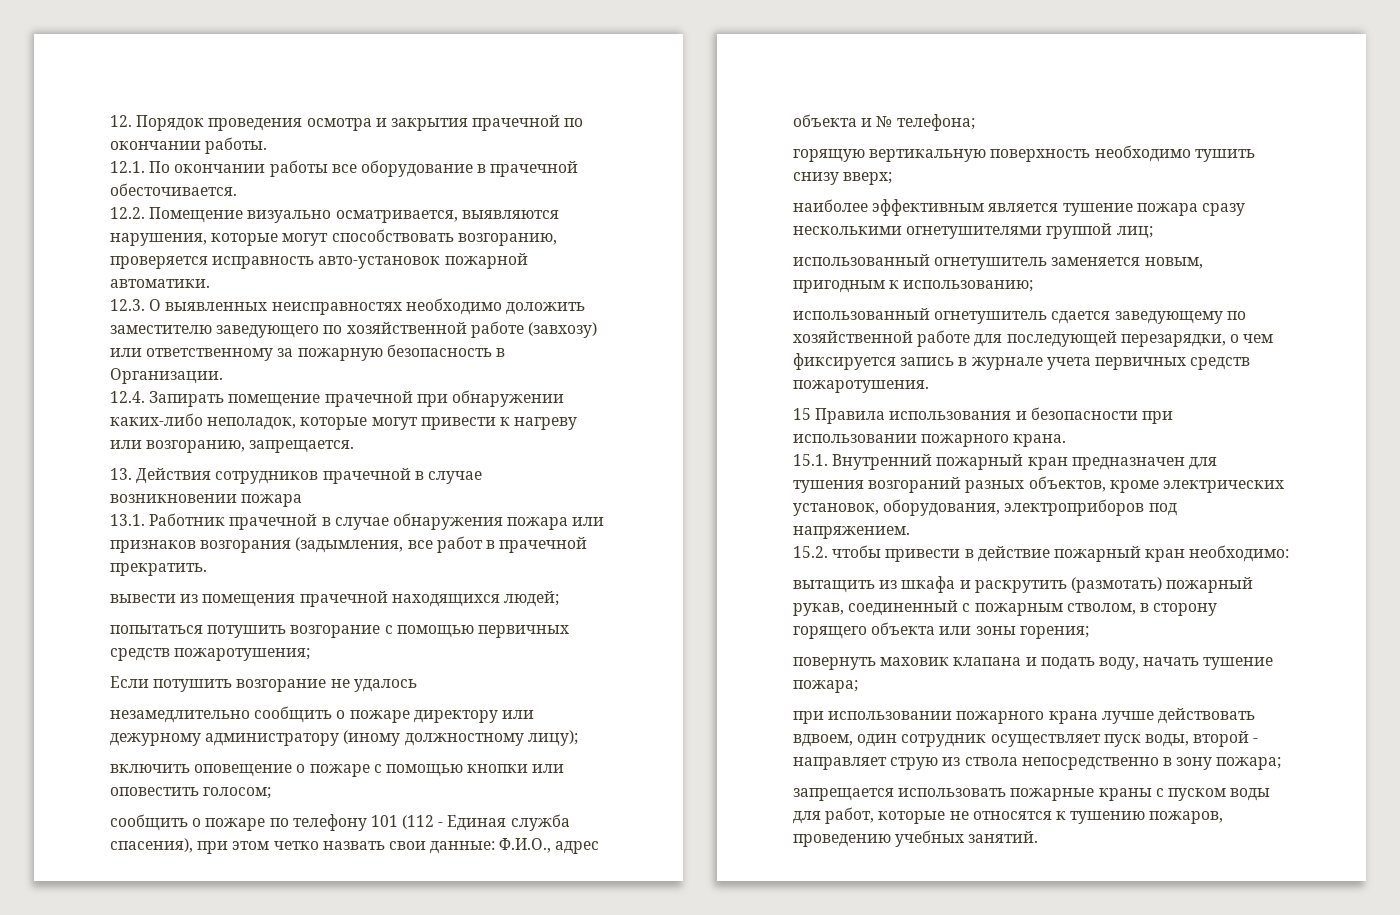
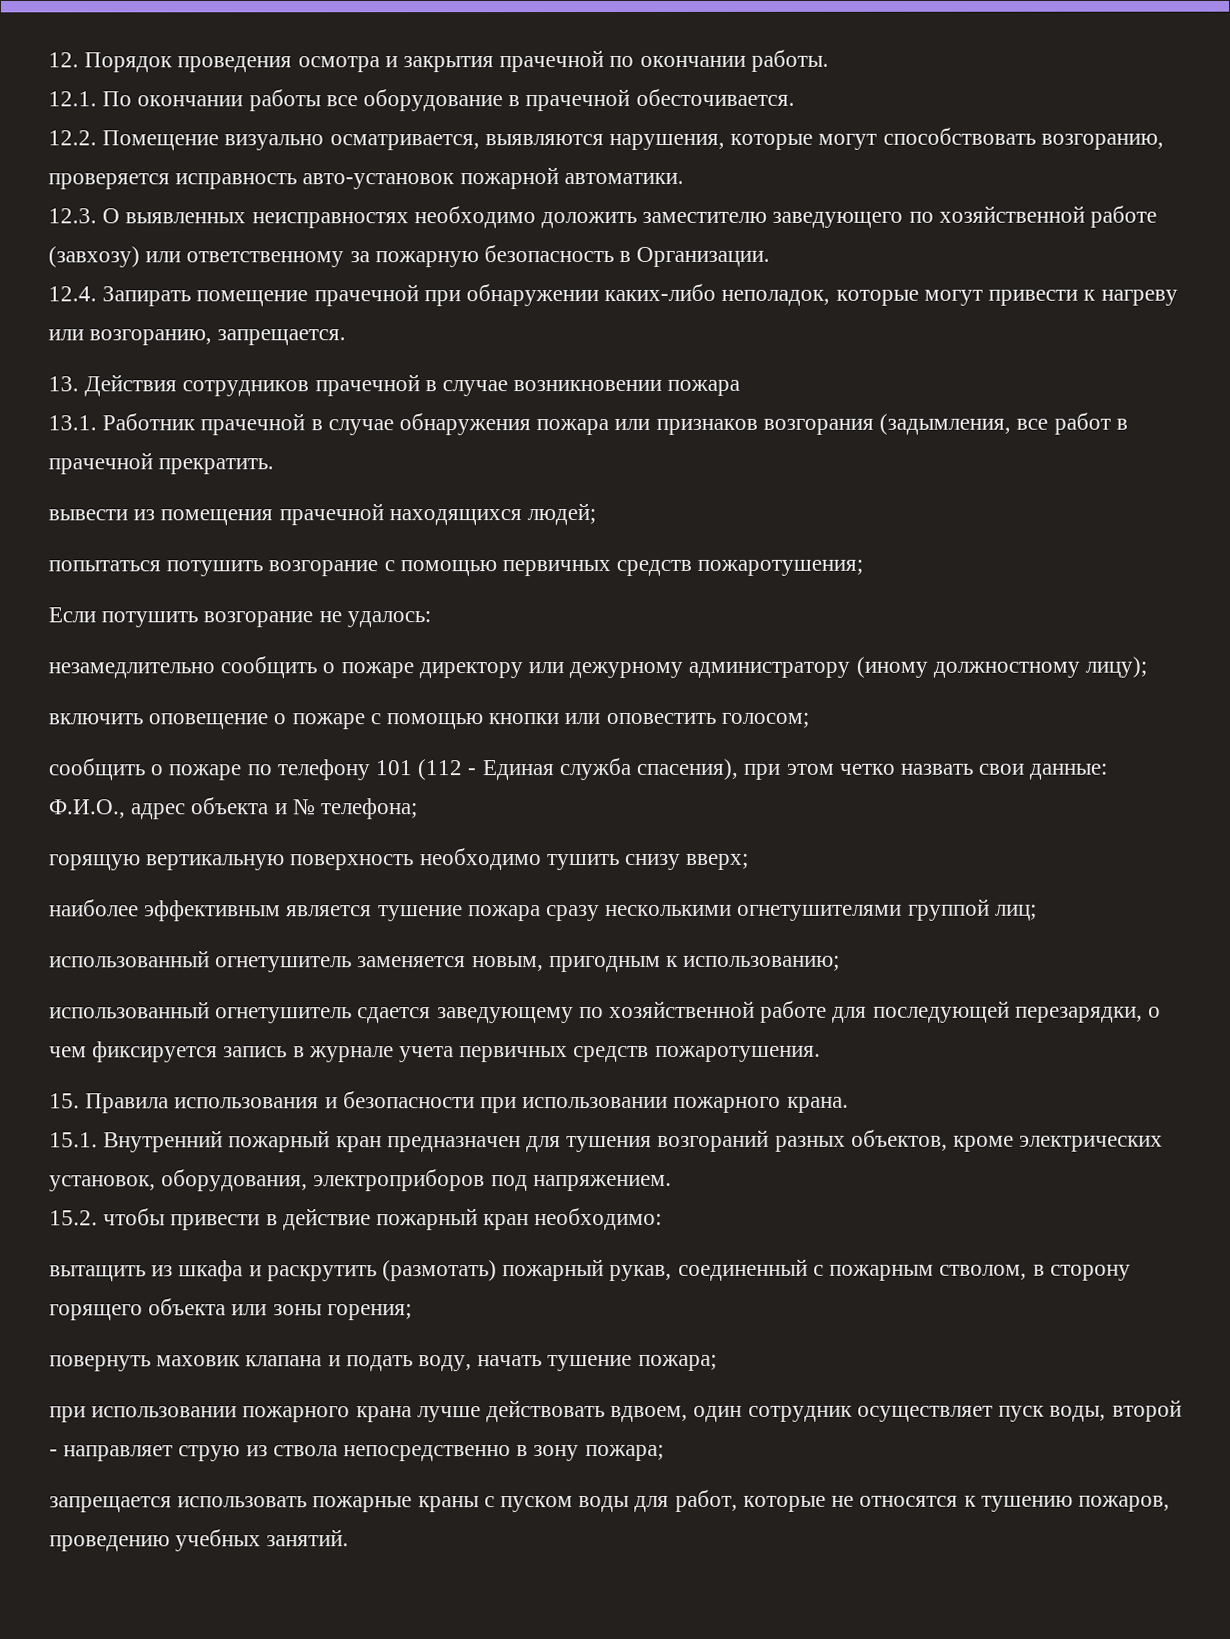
- Если потушить возгорание не удалось
+ Если потушить возгорание не удалось:
- 15 Правила использования и безопасности при использовании пожарного крана.
+ 15. Правила использования и безопасности при использовании пожарного крана.

